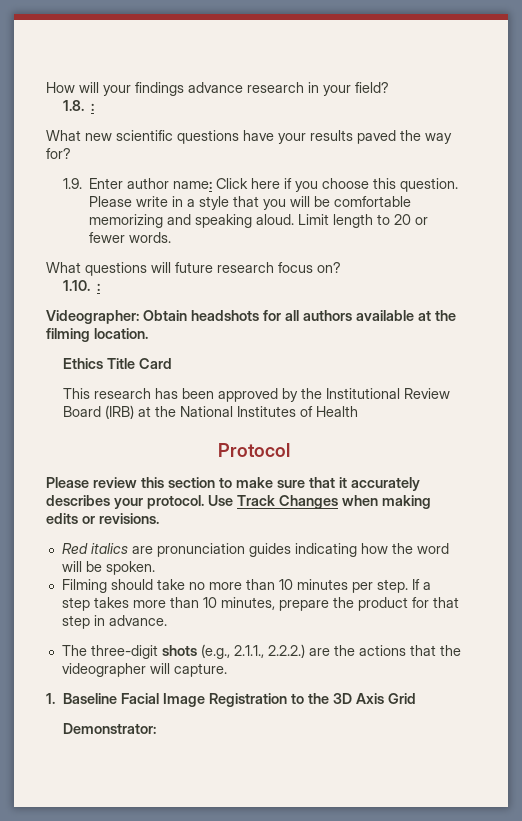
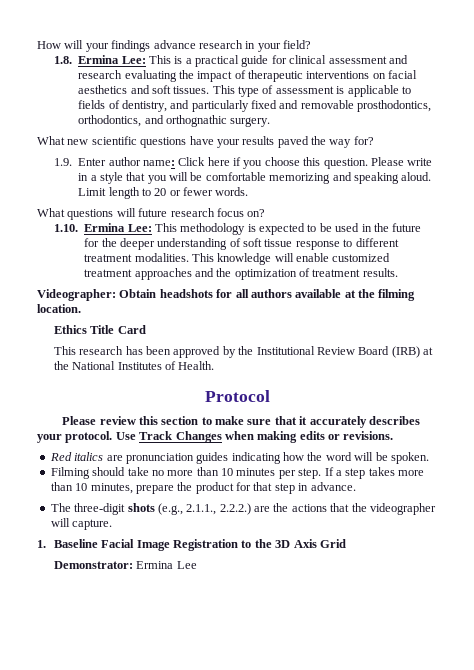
- 1.8. :
+ 1.8. Ermina Lee: This is a practical guide for clinical assessment and research evaluating the impact of therapeutic interventions on facial aesthetics and soft tissues. This type of assessment is applicable to fields of dentistry, and particularly fixed and removable prosthodontics, orthodontics, and orthognathic surgery.
- 1.10. :
+ 1.10. Ermina Lee: This methodology is expected to be used in the future for the deeper understanding of soft tissue response to different treatment modalities. This knowledge will enable customized treatment approaches and the optimization of treatment results.
- This research has been approved by the Institutional Review Board (IRB) at the National Institutes of Health
+ This research has been approved by the Institutional Review Board (IRB) at the National Institutes of Health.
- Demonstrator:
+ Demonstrator: Ermina Lee

